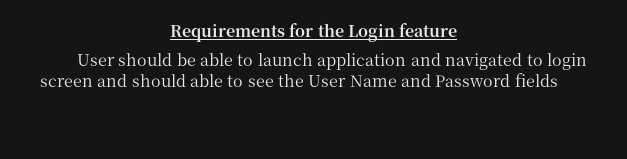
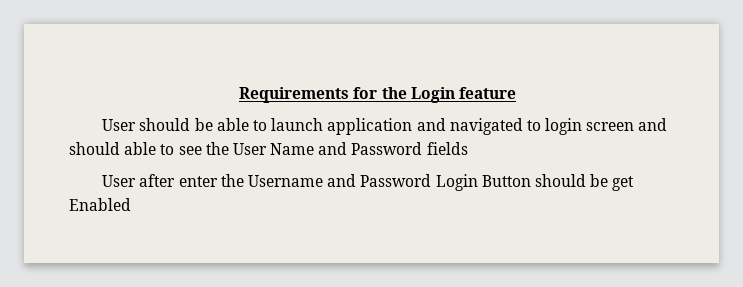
+ User after enter the Username and Password Login Button should be get Enabled

